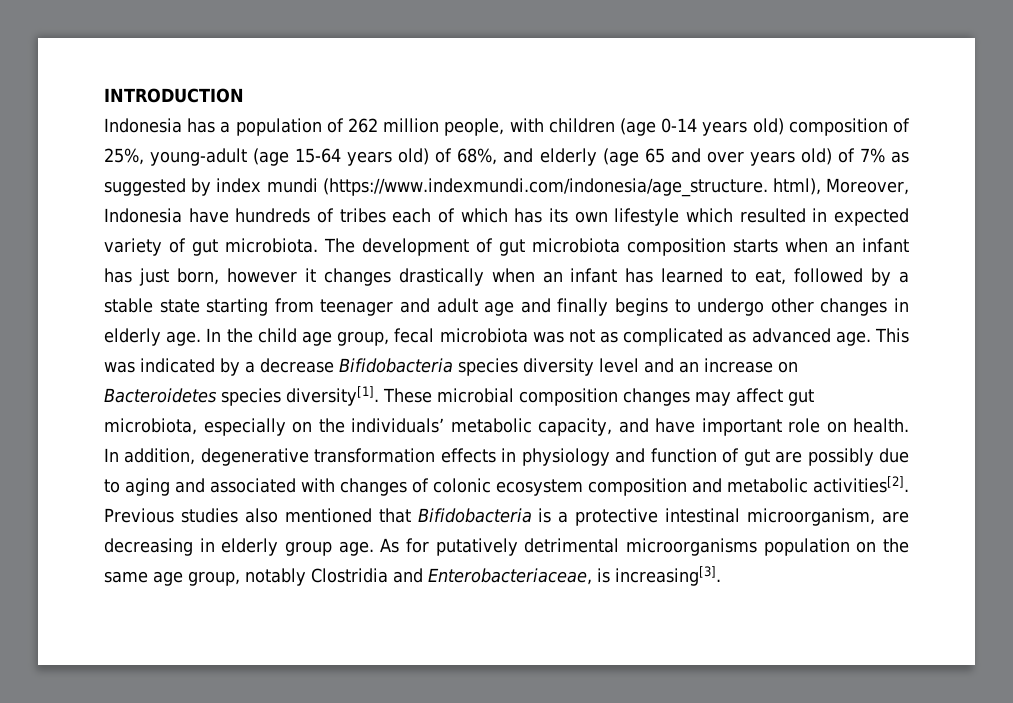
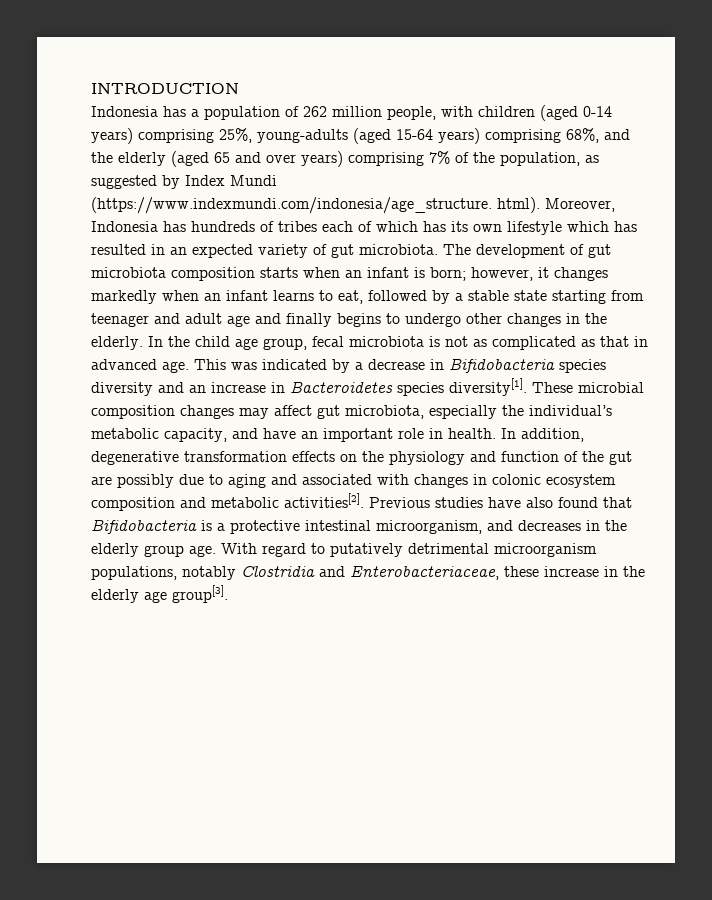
- Indonesia has a population of 262 million people, with children (age 0-14 years old) composition of 25%, young-adult (age 15-64 years old) of 68%, and elderly (age 65 and over years old) of 7% as suggested by index mundi (https://www.indexmundi.com/indonesia/age_structure. html), Moreover, Indonesia have hundreds of tribes each of which has its own lifestyle which resulted in expected variety of gut microbiota.
+ Indonesia has a population of 262 million people, with children (aged 0-14 years) comprising 25%, young-adults (aged 15-64 years) comprising 68%, and the elderly (aged 65 and over years) comprising 7% of the population, as suggested by Index Mundi (https://www.indexmundi.com/indonesia/age_structure. html). Moreover, Indonesia has hundreds of tribes each of which has its own lifestyle which has resulted in an expected variety of gut microbiota.
- The development of gut microbiota composition starts when an infant has just born, however it changes drastically when an infant has learned to eat, followed by a stable state starting from teenager and adult age and finally begins to undergo other changes in elderly age.
+ The development of gut microbiota composition starts when an infant is born; however, it changes markedly when an infant learns to eat, followed by a stable state starting from teenager and adult age and finally begins to undergo other changes in the elderly.
- In the child age group, fecal microbiota was not as complicated as advanced age.
+ In the child age group, fecal microbiota is not as complicated as that in advanced age.
- This was indicated by a decrease Bifidobacteria species diversity level and an increase on Bacteroidetes species diversity[1].
+ This was indicated by a decrease in Bifidobacteria species diversity and an increase in Bacteroidetes species diversity[1].
- These microbial composition changes may affect gut microbiota, especially on the individuals’ metabolic capacity, and have important role on health.
+ These microbial composition changes may affect gut microbiota, especially the individual’s metabolic capacity, and have an important role in health.
- In addition, degenerative transformation effects in physiology and function of gut are possibly due to aging and associated with changes of colonic ecosystem composition and metabolic activities[2].
+ In addition, degenerative transformation effects on the physiology and function of the gut are possibly due to aging and associated with changes in colonic ecosystem composition and metabolic activities[2].
- Previous studies also mentioned that Bifidobacteria is a protective intestinal microorganism, are decreasing in elderly group age. As for putatively detrimental microorganisms population on the same age group, notably Clostridia and Enterobacteriaceae, is increasing[3].
+ Previous studies have also found that Bifidobacteria is a protective intestinal microorganism, and decreases in the elderly group age. With regard to putatively detrimental microorganism populations, notably Clostridia and Enterobacteriaceae, these increase in the elderly age group[3].

